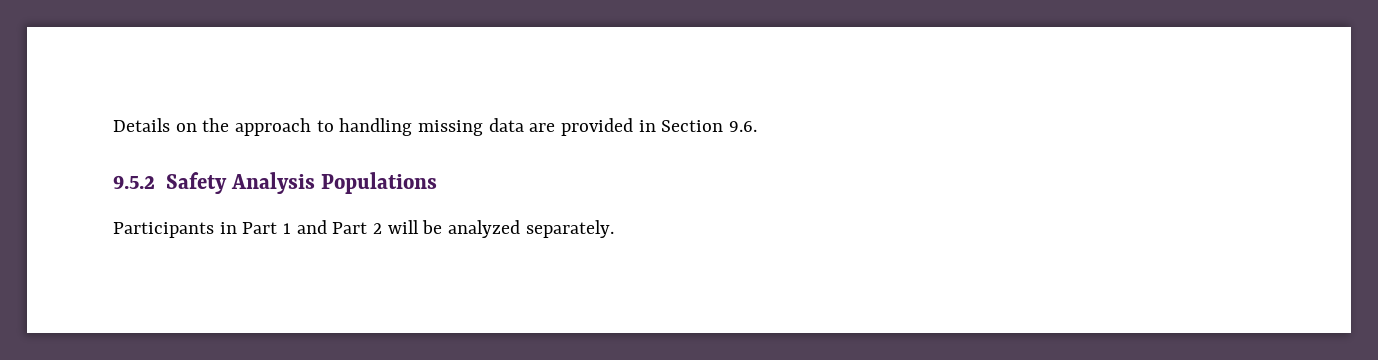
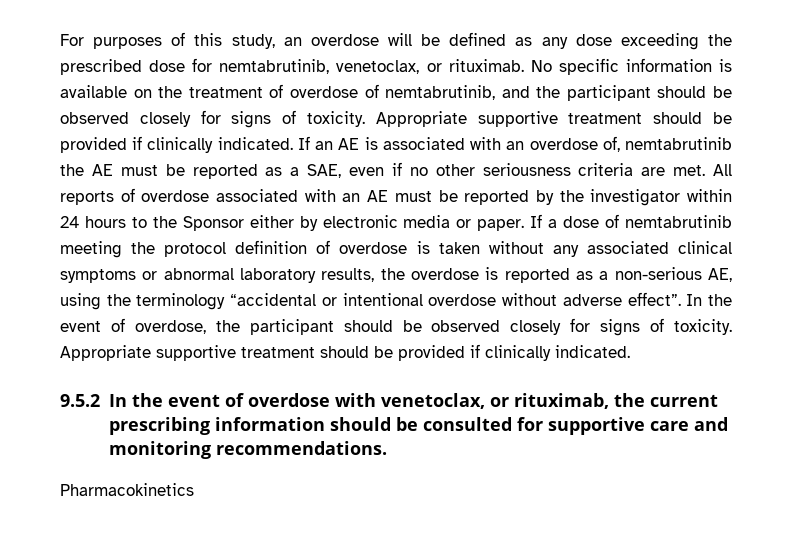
- Details on the approach to handling missing data are provided in Section 9.6.
- 9.5.2 Safety Analysis Populations
- Participants in Part 1 and Part 2 will be analyzed separately.
+ For purposes of this study, an overdose will be defined as any dose exceeding the prescribed dose for nemtabrutinib, venetoclax, or rituximab. No specific information is available on the treatment of overdose of nemtabrutinib, and the participant should be observed closely for signs of toxicity. Appropriate supportive treatment should be provided if clinically indicated. If an AE is associated with an overdose of, nemtabrutinib the AE must be reported as a SAE, even if no other seriousness criteria are met. All reports of overdose associated with an AE must be reported by the investigator within 24 hours to the Sponsor either by electronic media or paper. If a dose of nemtabrutinib meeting the protocol definition of overdose is taken without any associated clinical symptoms or abnormal laboratory results, the overdose is reported as a non-serious AE, using the terminology “accidental or intentional overdose without adverse effect”. In the event of overdose, the participant should be observed closely for signs of toxicity. Appropriate supportive treatment should be provided if clinically indicated.
+ 9.5.2 In the event of overdose with venetoclax, or rituximab, the current prescribing information should be consulted for supportive care and monitoring recommendations.
+ Pharmacokinetics

